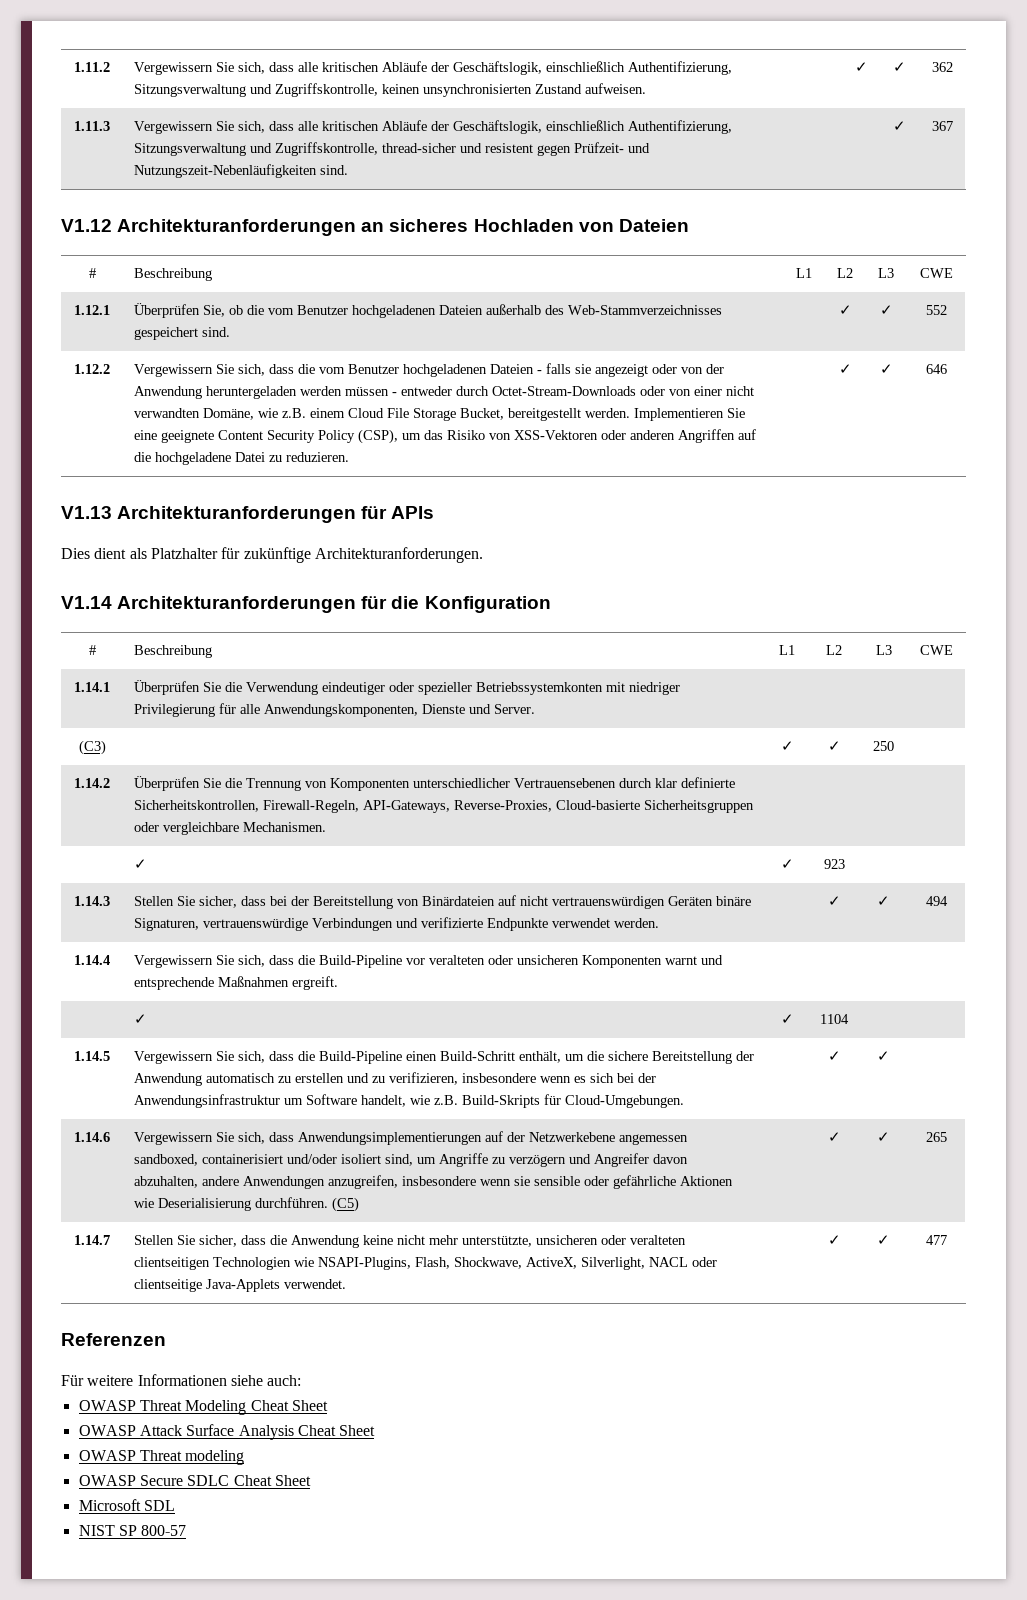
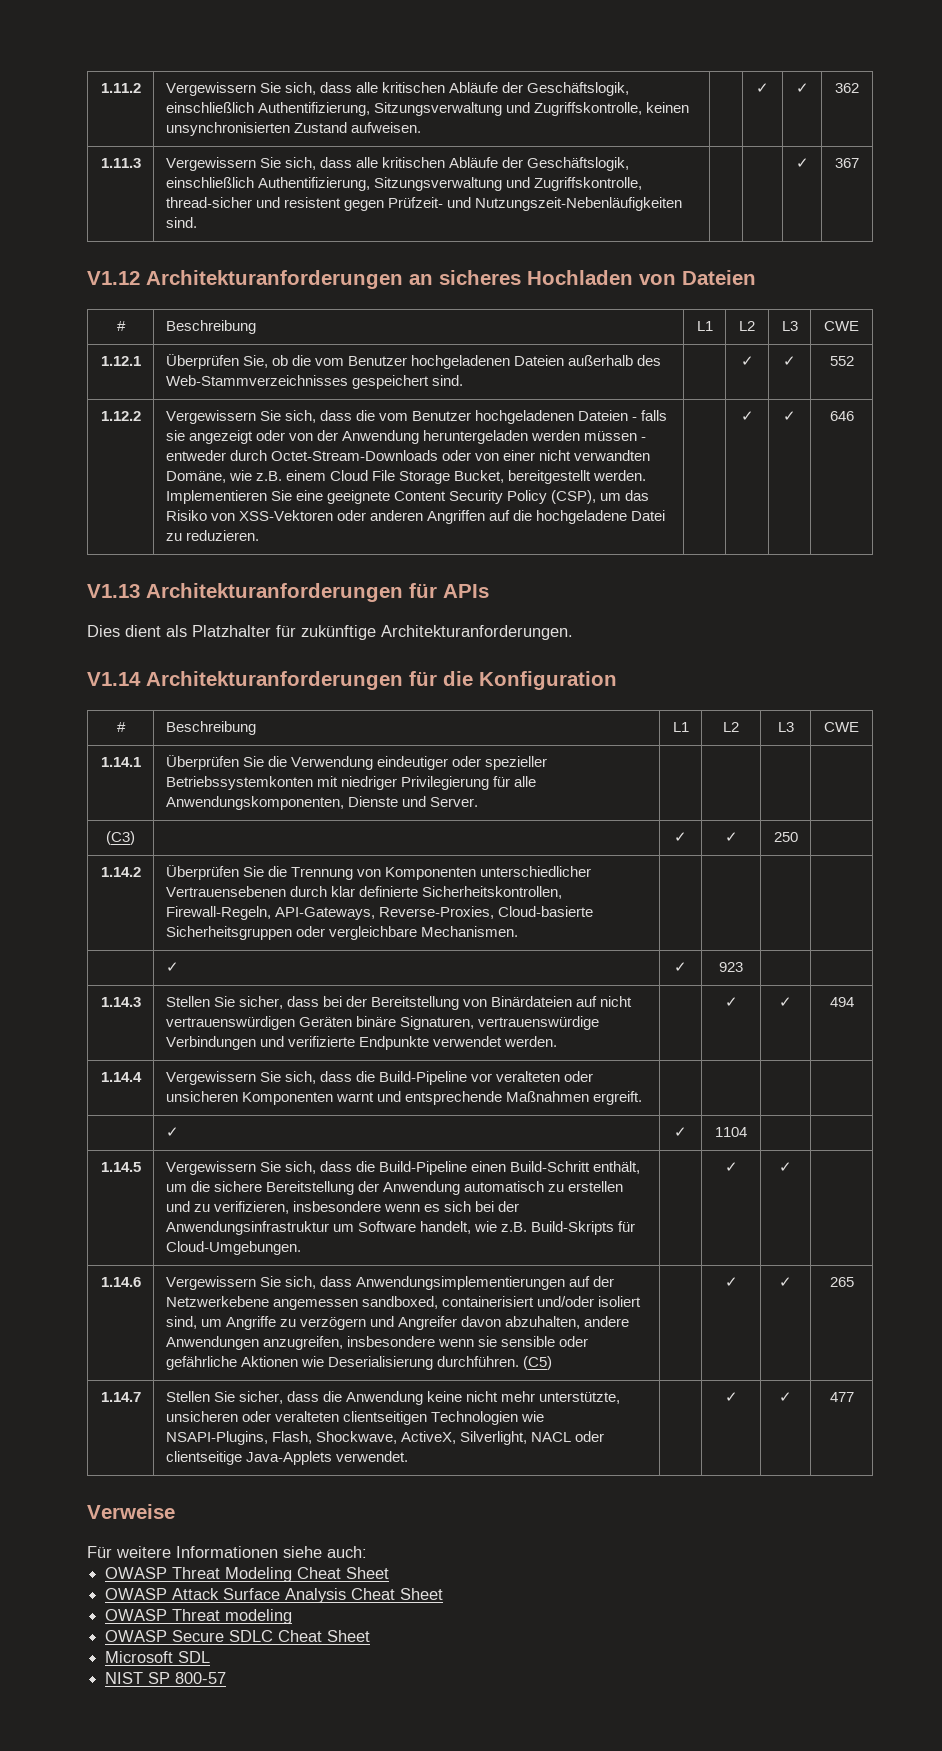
- Referenzen
+ Verweise

